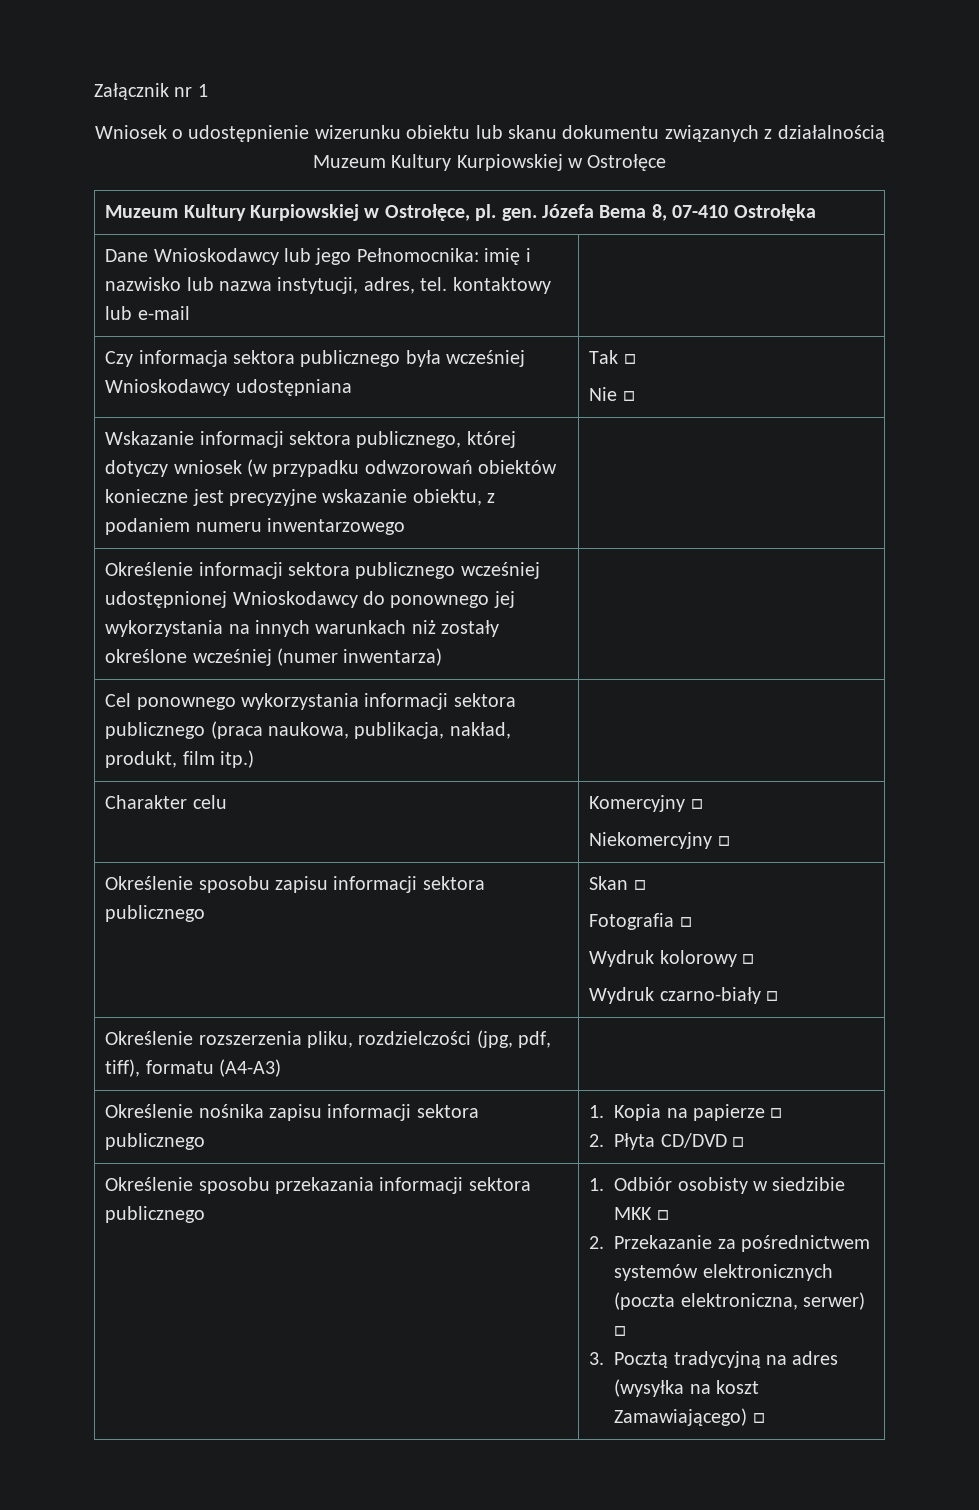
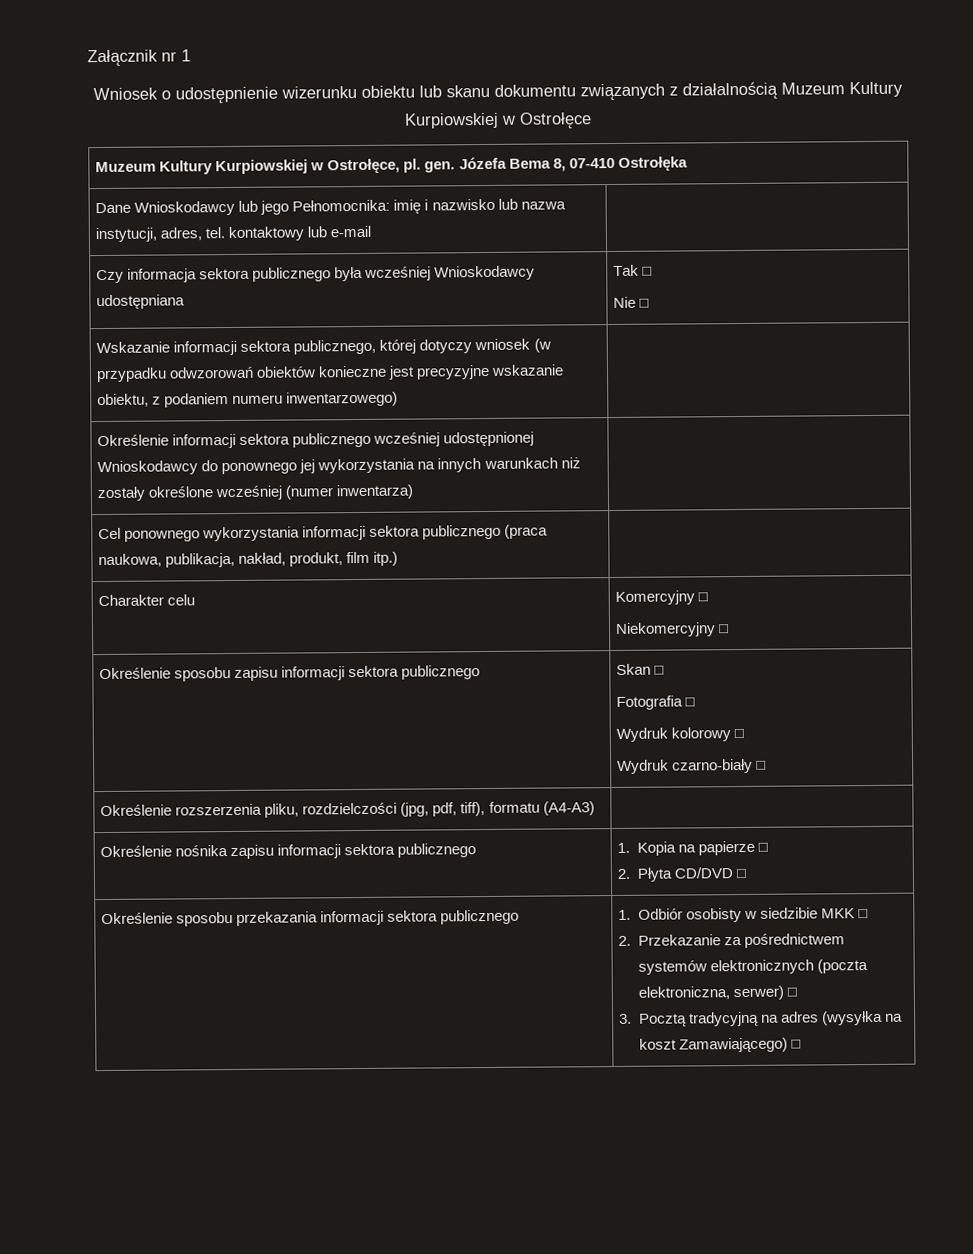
- Wskazanie informacji sektora publicznego, której dotyczy wniosek (w przypadku odwzorowań obiektów konieczne jest precyzyjne wskazanie obiektu, z podaniem numeru inwentarzowego |
+ Wskazanie informacji sektora publicznego, której dotyczy wniosek (w przypadku odwzorowań obiektów konieczne jest precyzyjne wskazanie obiektu, z podaniem numeru inwentarzowego) |

